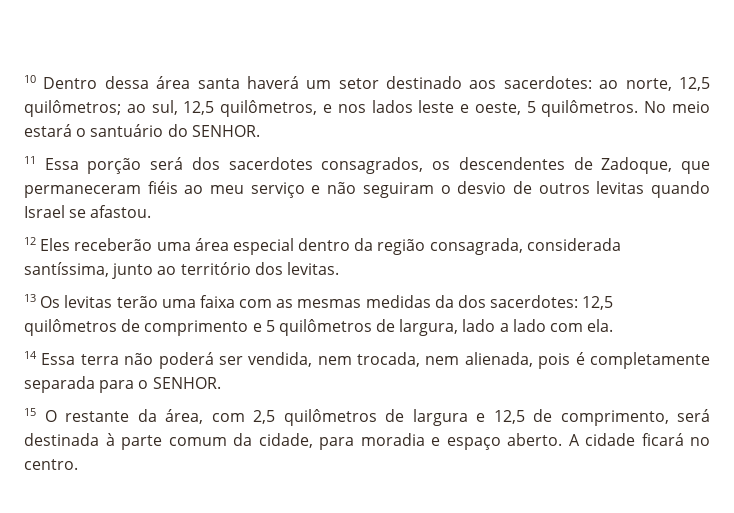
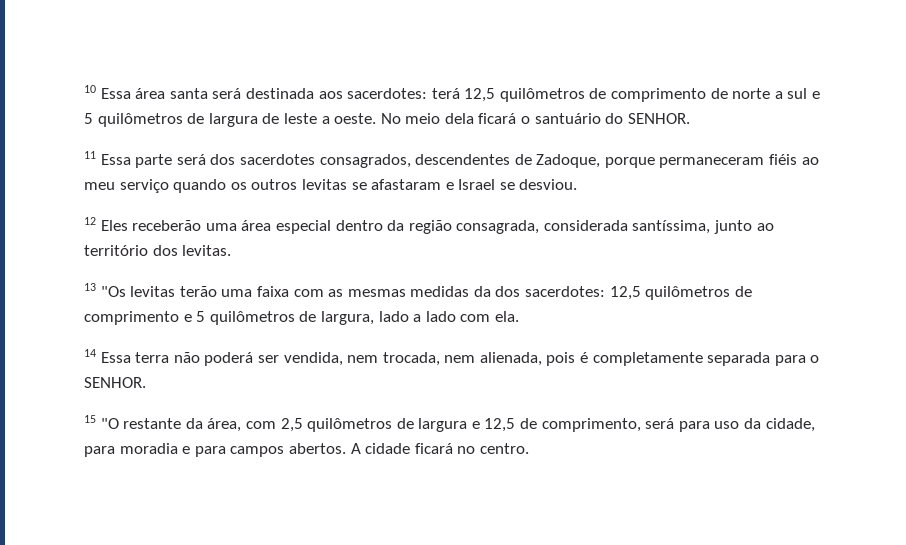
- 10 Dentro dessa área santa haverá um setor destinado aos sacerdotes: ao norte, 12,5 quilômetros; ao sul, 12,5 quilômetros, e nos lados leste e oeste, 5 quilômetros. No meio estará o santuário do SENHOR.
+ 10 Essa área santa será destinada aos sacerdotes: terá 12,5 quilômetros de comprimento de norte a sul e 5 quilômetros de largura de leste a oeste. No meio dela ficará o santuário do SENHOR.
- 11 Essa porção será dos sacerdotes consagrados, os descendentes de Zadoque, que permaneceram fiéis ao meu serviço e não seguiram o desvio de outros levitas quando Israel se afastou.
+ 11 Essa parte será dos sacerdotes consagrados, descendentes de Zadoque, porque permaneceram fiéis ao meu serviço quando os outros levitas se afastaram e Israel se desviou.
- 13 Os levitas terão uma faixa com as mesmas medidas da dos sacerdotes: 12,5 quilômetros de comprimento e 5 quilômetros de largura, lado a lado com ela.
+ 13 "Os levitas terão uma faixa com as mesmas medidas da dos sacerdotes: 12,5 quilômetros de comprimento e 5 quilômetros de largura, lado a lado com ela.
- 15 O restante da área, com 2,5 quilômetros de largura e 12,5 de comprimento, será destinada à parte comum da cidade, para moradia e espaço aberto.
+ 15 "O restante da área, com 2,5 quilômetros de largura e 12,5 de comprimento, será para uso da cidade, para moradia e para campos abertos.

